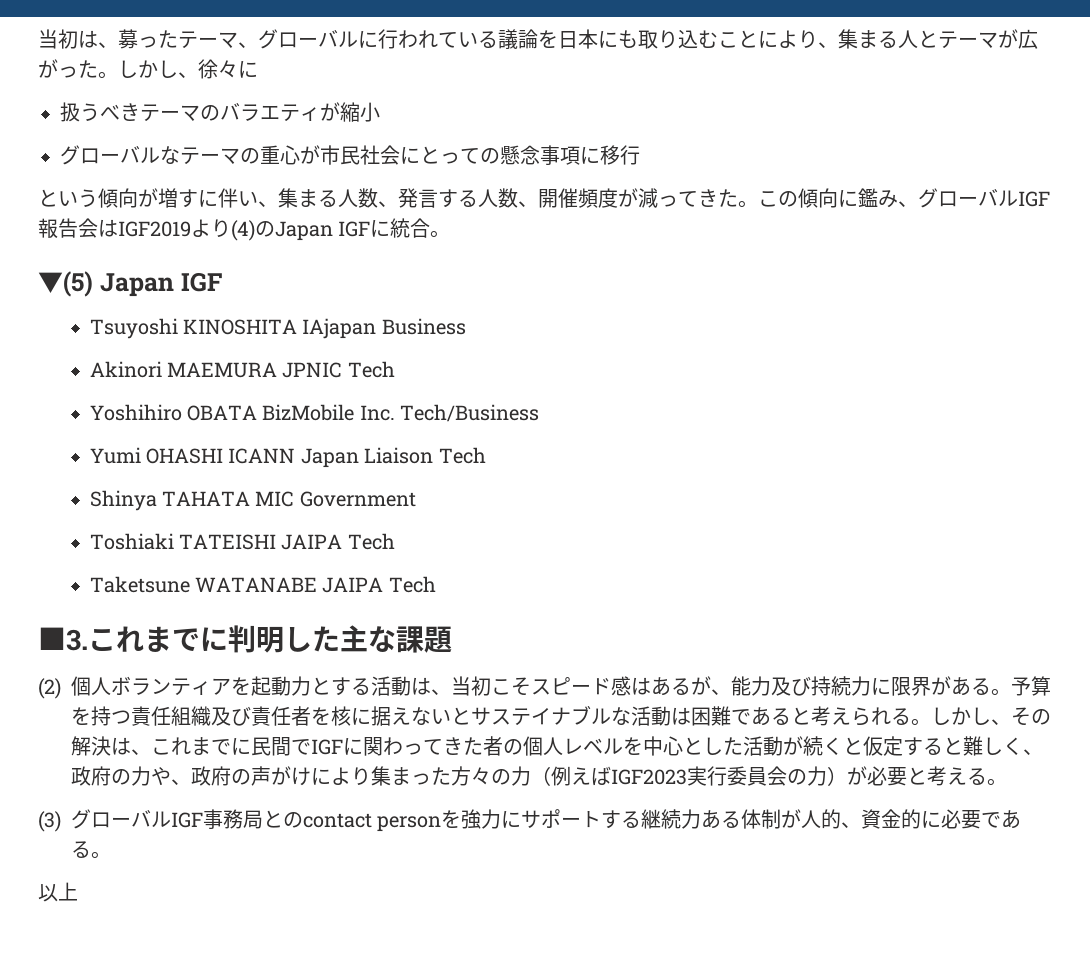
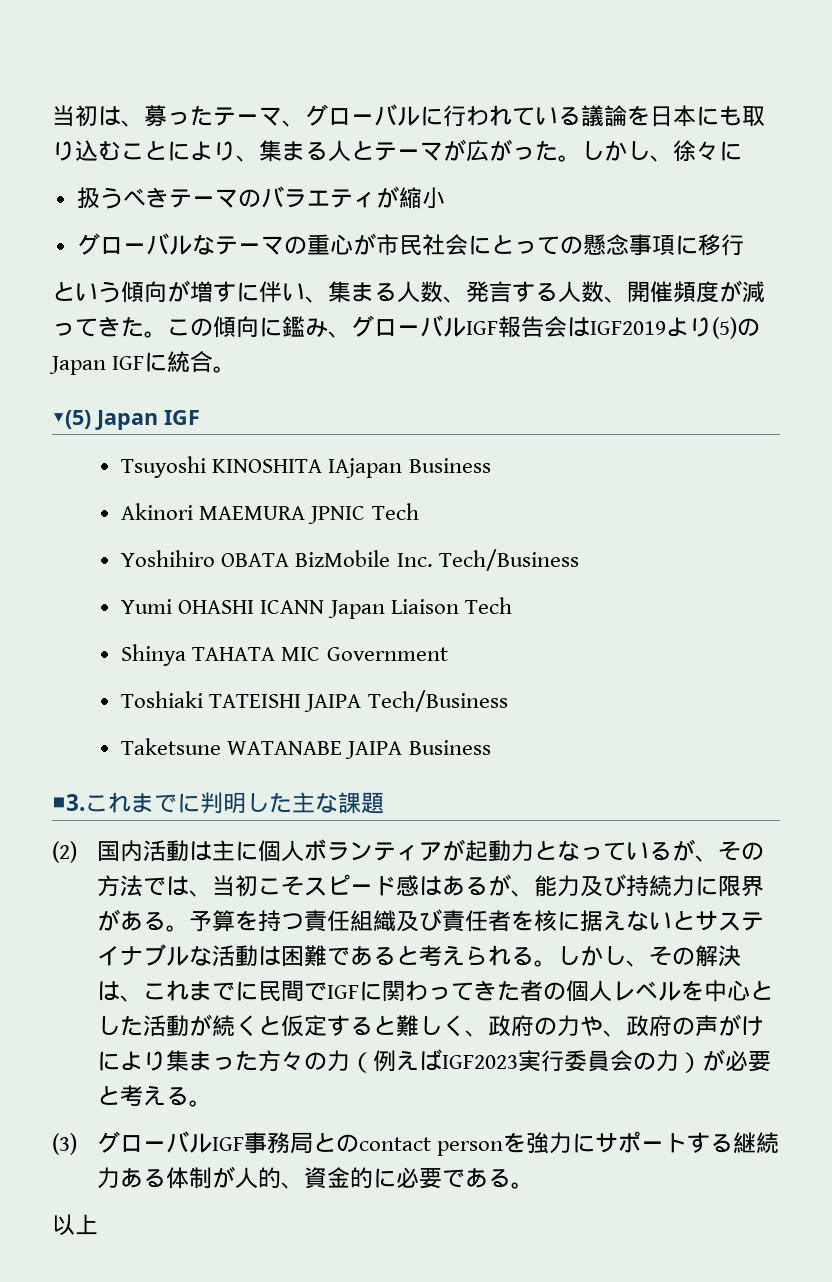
- この傾向に鑑み、グローバルIGF報告会はIGF2019より(4)のJapan IGFに統合。
+ この傾向に鑑み、グローバルIGF報告会はIGF2019より(5)のJapan IGFに統合。
- Toshiaki TATEISHI JAIPA Tech
+ Toshiaki TATEISHI JAIPA Tech/Business
- Taketsune WATANABE JAIPA Tech
+ Taketsune WATANABE JAIPA Business
- (2)個人ボランティアを起動力とする活動は、当初こそスピード感はあるが、能力及び持続力に限界がある。
+ (2)国内活動は主に個人ボランティアが起動力となっているが、その方法では、当初こそスピード感はあるが、能力及び持続力に限界がある。

